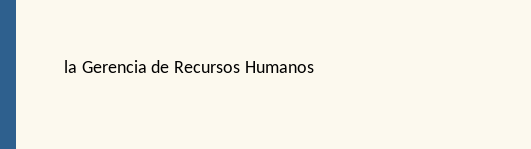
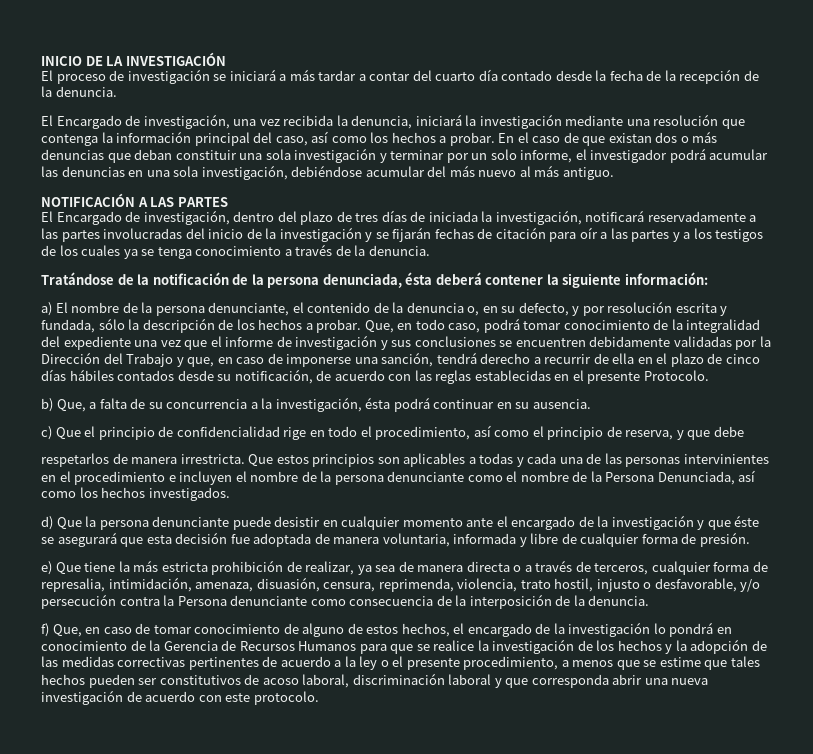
- la Gerencia de Recursos Humanos
+ INICIO DE LA INVESTIGACIÓN
+ El proceso de investigación se iniciará a más tardar a contar del cuarto día contado desde la fecha de la recepción de la denuncia.
+ El Encargado de investigación, una vez recibida la denuncia, iniciará la investigación mediante una resolución que contenga la información principal del caso, así como los hechos a probar. En el caso de que existan dos o más denuncias que deban constituir una sola investigación y terminar por un solo informe, el investigador podrá acumular las denuncias en una sola investigación, debiéndose acumular del más nuevo al más antiguo.
+ NOTIFICACIÓN A LAS PARTES
+ El Encargado de investigación, dentro del plazo de tres días de iniciada la investigación, notificará reservadamente a las partes involucradas del inicio de la investigación y se fijarán fechas de citación para oír a las partes y a los testigos de los cuales ya se tenga conocimiento a través de la denuncia.
+ Tratándose de la notificación de la persona denunciada, ésta deberá contener la siguiente información:
+ a) El nombre de la persona denunciante, el contenido de la denuncia o, en su defecto, y por resolución escrita y fundada, sólo la descripción de los hechos a probar. Que, en todo caso, podrá tomar conocimiento de la integralidad del expediente una vez que el informe de investigación y sus conclusiones se encuentren debidamente validadas por la Dirección del Trabajo y que, en caso de imponerse una sanción, tendrá derecho a recurrir de ella en el plazo de cinco días hábiles contados desde su notificación, de acuerdo con las reglas establecidas en el presente Protocolo.
+ b) Que, a falta de su concurrencia a la investigación, ésta podrá continuar en su ausencia.
+ c) Que el principio de confidencialidad rige en todo el procedimiento, así como el principio de reserva, y que debe
+ respetarlos de manera irrestricta. Que estos principios son aplicables a todas y cada una de las personas intervinientes en el procedimiento e incluyen el nombre de la persona denunciante como el nombre de la Persona Denunciada, así como los hechos investigados.
+ d) Que la persona denunciante puede desistir en cualquier momento ante el encargado de la investigación y que éste se asegurará que esta decisión fue adoptada de manera voluntaria, informada y libre de cualquier forma de presión.
+ e) Que tiene la más estricta prohibición de realizar, ya sea de manera directa o a través de terceros, cualquier forma de represalia, intimidación, amenaza, disuasión, censura, reprimenda, violencia, trato hostil, injusto o desfavorable, y/o persecución contra la Persona denunciante como consecuencia de la interposición de la denuncia.
+ f) Que, en caso de tomar conocimiento de alguno de estos hechos, el encargado de la investigación lo pondrá en conocimiento de la Gerencia de Recursos Humanos para que se realice la investigación de los hechos y la adopción de las medidas correctivas pertinentes de acuerdo a la ley o el presente procedimiento, a menos que se estime que tales hechos pueden ser constitutivos de acoso laboral, discriminación laboral y que corresponda abrir una nueva investigación de acuerdo con este protocolo.

